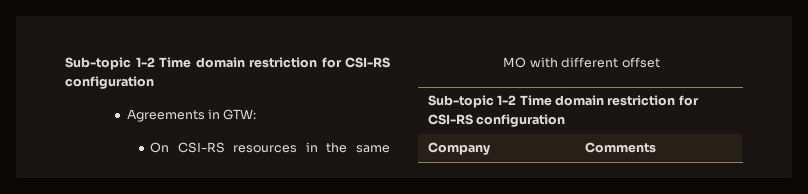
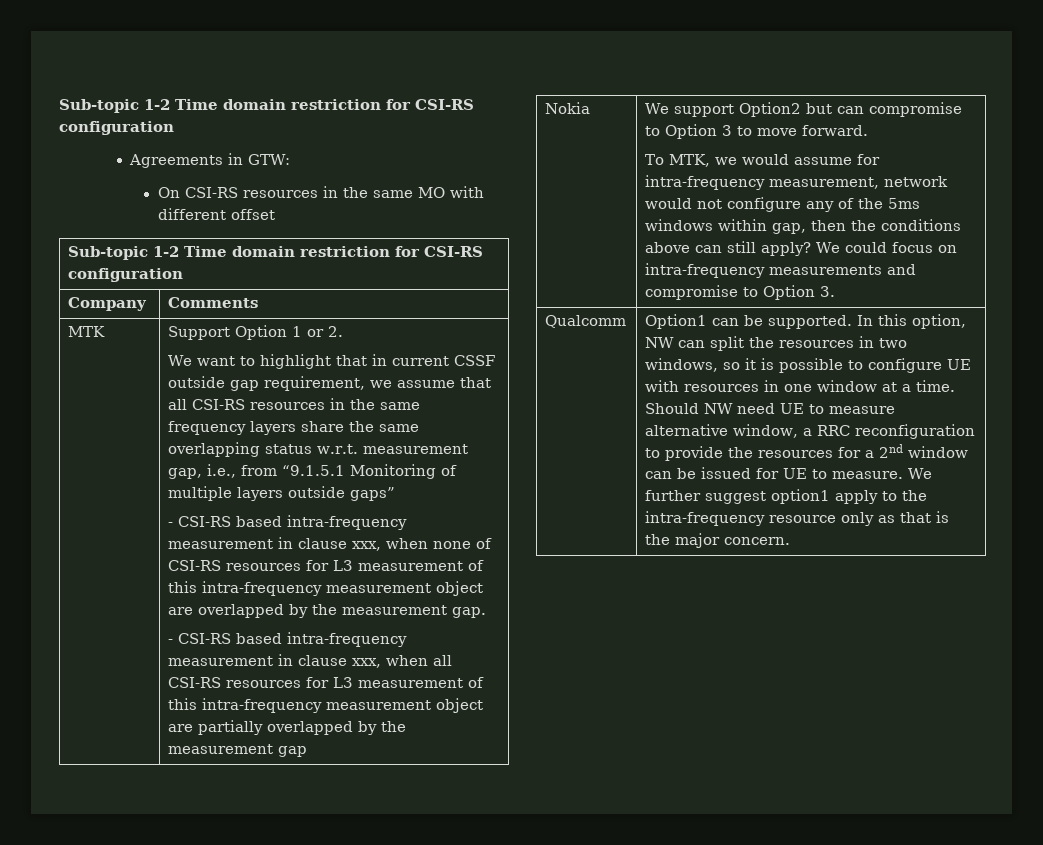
+ MTK | Support Option 1 or 2.
+ We want to highlight that in current CSSF outside gap requirement, we assume that all CSI-RS resources in the same frequency layers share the same overlapping status w.r.t. measurement gap, i.e., from “9.1.5.1 Monitoring of multiple layers outside gaps”
+ - CSI-RS based intra-frequency measurement in clause xxx, when none of CSI-RS resources for L3 measurement of this intra-frequency measurement object are overlapped by the measurement gap.
+ - CSI-RS based intra-frequency measurement in clause xxx, when all CSI-RS resources for L3 measurement of this intra-frequency measurement object are partially overlapped by the measurement gap
+ Nokia | We support Option2 but can compromise to Option 3 to move forward.
+ To MTK, we would assume for intra-frequency measurement, network would not configure any of the 5ms windows within gap, then the conditions above can still apply? We could focus on intra-frequency measurements and compromise to Option 3.
+ Qualcomm | Option1 can be supported. In this option, NW can split the resources in two windows, so it is possible to configure UE with resources in one window at a time. Should NW need UE to measure alternative window, a RRC reconfiguration to provide the resources for a 2nd window can be issued for UE to measure. We further suggest option1 apply to the intra-frequency resource only as that is the major concern.

